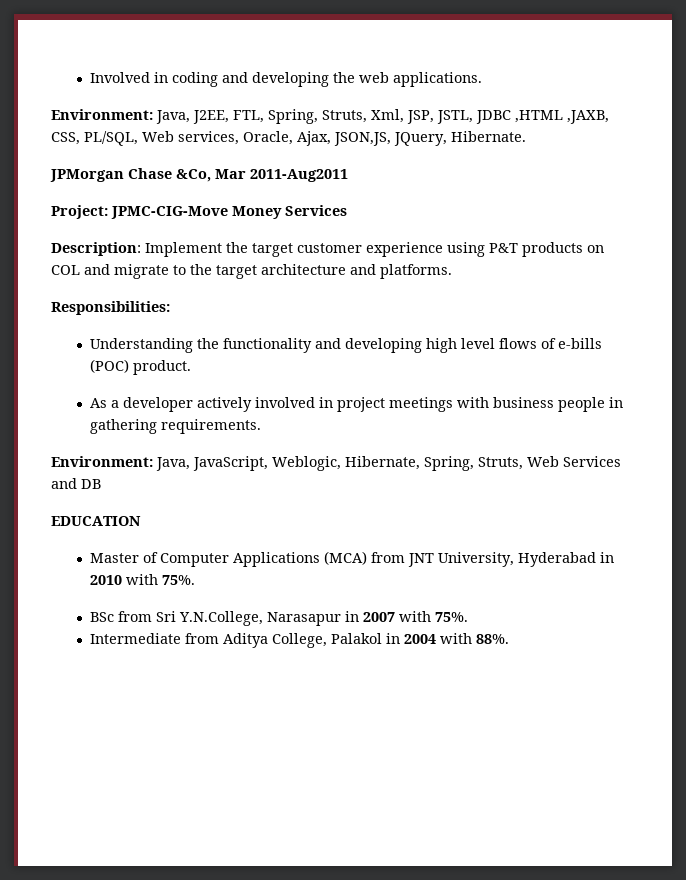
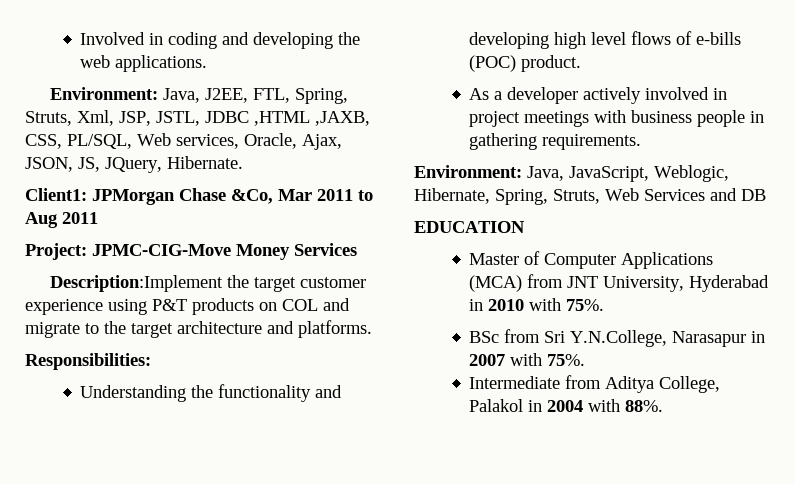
- Environment: Java, J2EE, FTL, Spring, Struts, Xml, JSP, JSTL, JDBC ,HTML ,JAXB, CSS, PL/SQL, Web services, Oracle, Ajax, JSON,JS, JQuery, Hibernate.
+ Environment: Java, J2EE, FTL, Spring, Struts, Xml, JSP, JSTL, JDBC ,HTML ,JAXB, CSS, PL/SQL, Web services, Oracle, Ajax, JSON, JS, JQuery, Hibernate.
- JPMorgan Chase &Co, Mar 2011-Aug2011
+ Client1: JPMorgan Chase &Co, Mar 2011 to Aug 2011
- Description: Implement the target customer experience using P&T products on COL and migrate to the target architecture and platforms.
+ Description:Implement the target customer experience using P&T products on COL and migrate to the target architecture and platforms.

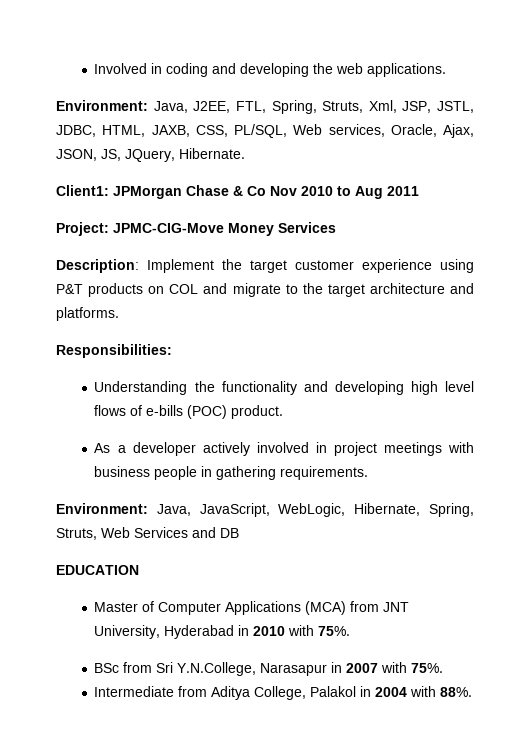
- Environment: Java, J2EE, FTL, Spring, Struts, Xml, JSP, JSTL, JDBC ,HTML ,JAXB, CSS, PL/SQL, Web services, Oracle, Ajax, JSON, JS, JQuery, Hibernate.
+ Environment: Java, J2EE, FTL, Spring, Struts, Xml, JSP, JSTL, JDBC, HTML, JAXB, CSS, PL/SQL, Web services, Oracle, Ajax, JSON, JS, JQuery, Hibernate.
- Client1: JPMorgan Chase &Co, Mar 2011 to Aug 2011
+ Client1: JPMorgan Chase & Co Nov 2010 to Aug 2011
- Description:Implement the target customer experience using P&T products on COL and migrate to the target architecture and platforms.
+ Description: Implement the target customer experience using P&T products on COL and migrate to the target architecture and platforms.
- Environment: Java, JavaScript, Weblogic, Hibernate, Spring, Struts, Web Services and DB
+ Environment: Java, JavaScript, WebLogic, Hibernate, Spring, Struts, Web Services and DB

